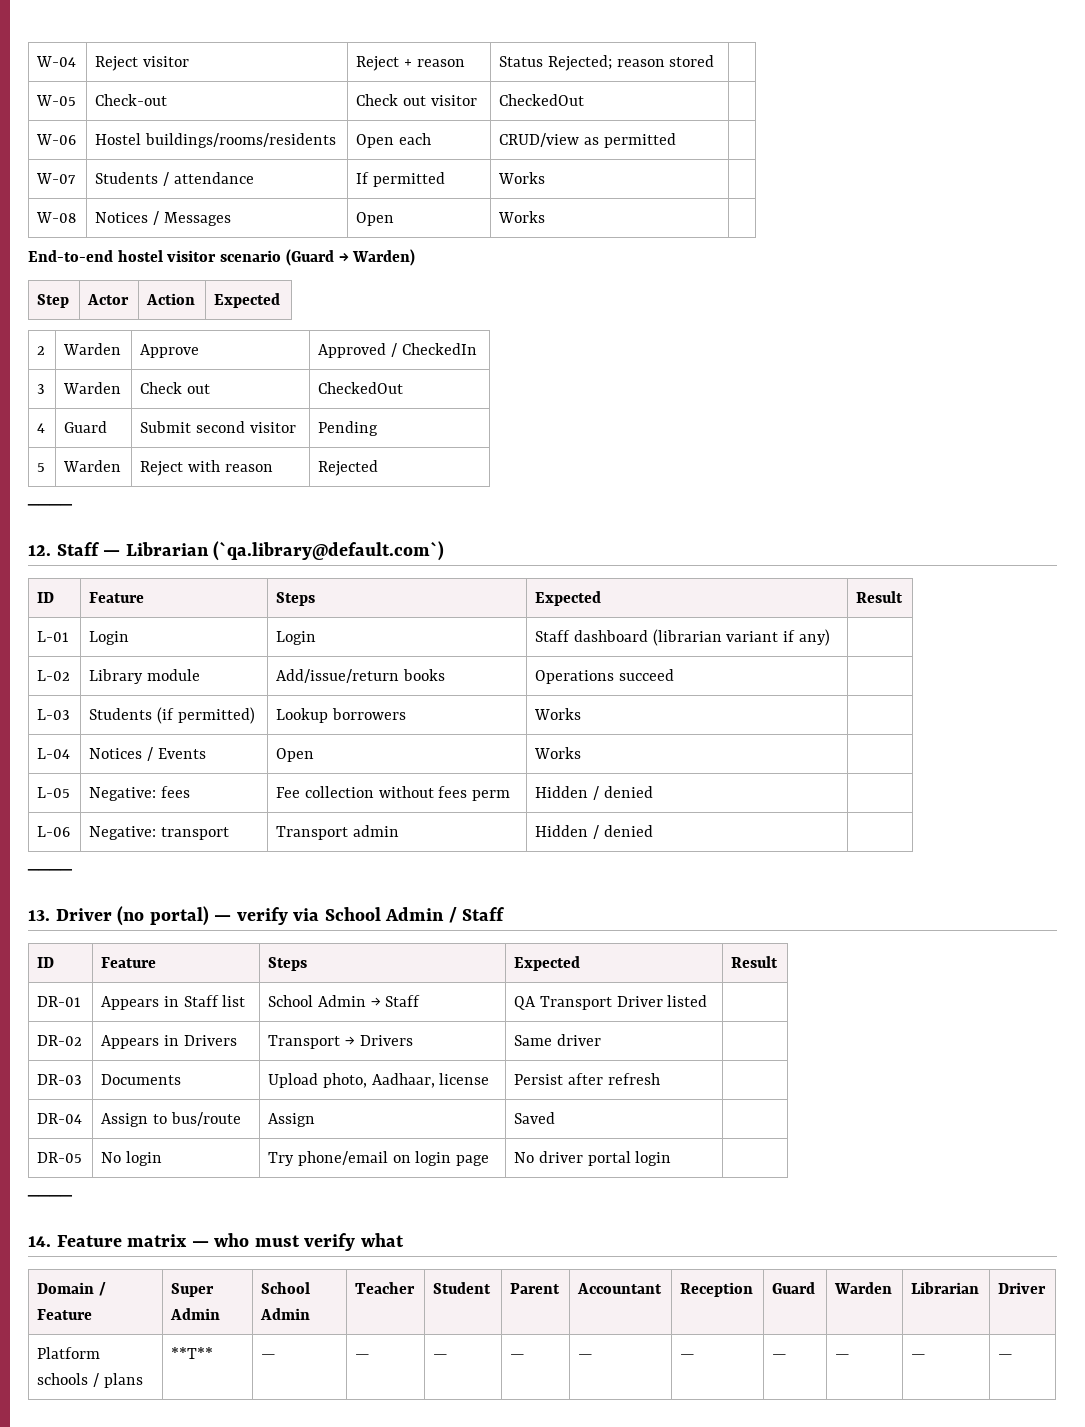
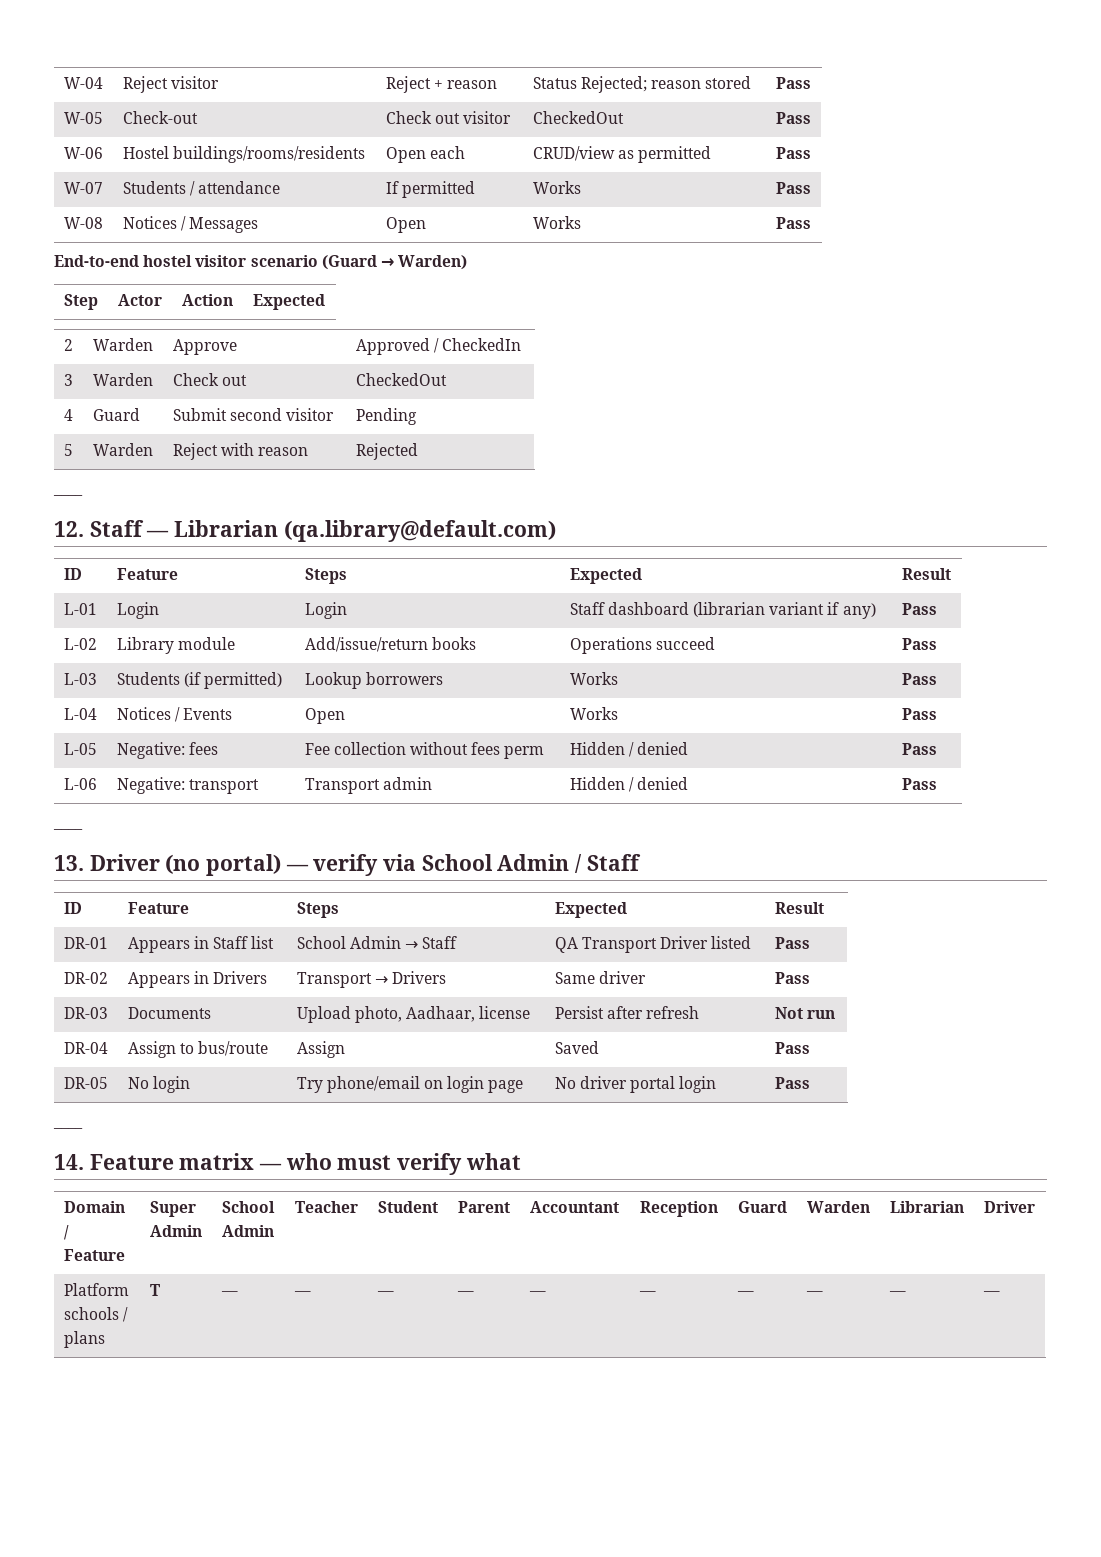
- W-04 | Reject visitor | Reject + reason | Status Rejected; reason stored |
+ W-04 | Reject visitor | Reject + reason | Status Rejected; reason stored | Pass
- W-05 | Check-out | Check out visitor | CheckedOut |
+ W-05 | Check-out | Check out visitor | CheckedOut | Pass
- W-06 | Hostel buildings/rooms/residents | Open each | CRUD/view as permitted |
+ W-06 | Hostel buildings/rooms/residents | Open each | CRUD/view as permitted | Pass
- W-07 | Students / attendance | If permitted | Works |
+ W-07 | Students / attendance | If permitted | Works | Pass
- W-08 | Notices / Messages | Open | Works |
+ W-08 | Notices / Messages | Open | Works | Pass
  5 | Warden | Reject with reason | Rejected
- ────
+ ____
- 12. Staff — Librarian (`qa.library@default.com`)
+ 12. Staff — Librarian (qa.library@default.com)
- L-01 | Login | Login | Staff dashboard (librarian variant if any) |
+ L-01 | Login | Login | Staff dashboard (librarian variant if any) | Pass
- L-02 | Library module | Add/issue/return books | Operations succeed |
+ L-02 | Library module | Add/issue/return books | Operations succeed | Pass
- L-03 | Students (if permitted) | Lookup borrowers | Works |
+ L-03 | Students (if permitted) | Lookup borrowers | Works | Pass
- L-04 | Notices / Events | Open | Works |
+ L-04 | Notices / Events | Open | Works | Pass
- L-05 | Negative: fees | Fee collection without fees perm | Hidden / denied |
+ L-05 | Negative: fees | Fee collection without fees perm | Hidden / denied | Pass
- L-06 | Negative: transport | Transport admin | Hidden / denied |
- ────
+ L-06 | Negative: transport | Transport admin | Hidden / denied | Pass
+ ____
- DR-01 | Appears in Staff list | School Admin → Staff | QA Transport Driver listed |
+ DR-01 | Appears in Staff list | School Admin → Staff | QA Transport Driver listed | Pass
- DR-02 | Appears in Drivers | Transport → Drivers | Same driver |
+ DR-02 | Appears in Drivers | Transport → Drivers | Same driver | Pass
- DR-03 | Documents | Upload photo, Aadhaar, license | Persist after refresh |
+ DR-03 | Documents | Upload photo, Aadhaar, license | Persist after refresh | Not run
- DR-04 | Assign to bus/route | Assign | Saved |
+ DR-04 | Assign to bus/route | Assign | Saved | Pass
- DR-05 | No login | Try phone/email on login page | No driver portal login |
- ────
+ DR-05 | No login | Try phone/email on login page | No driver portal login | Pass
+ ____
- Platform schools / plans | **T** | — | — | — | — | — | — | — | — | — | —
+ Platform schools / plans | T | — | — | — | — | — | — | — | — | — | —

